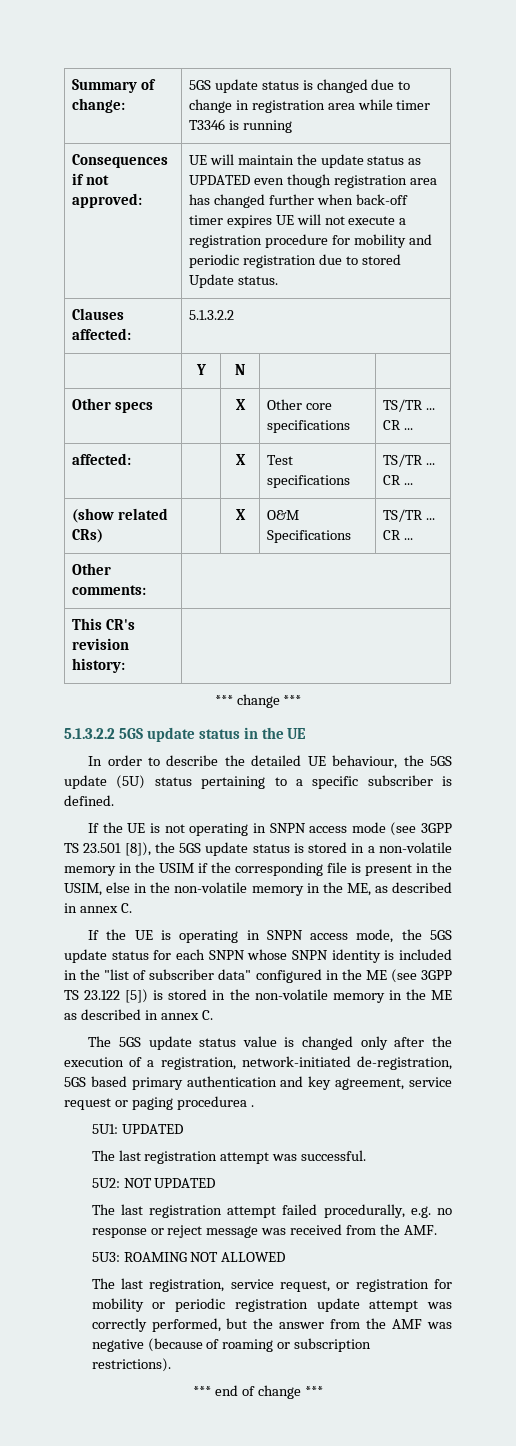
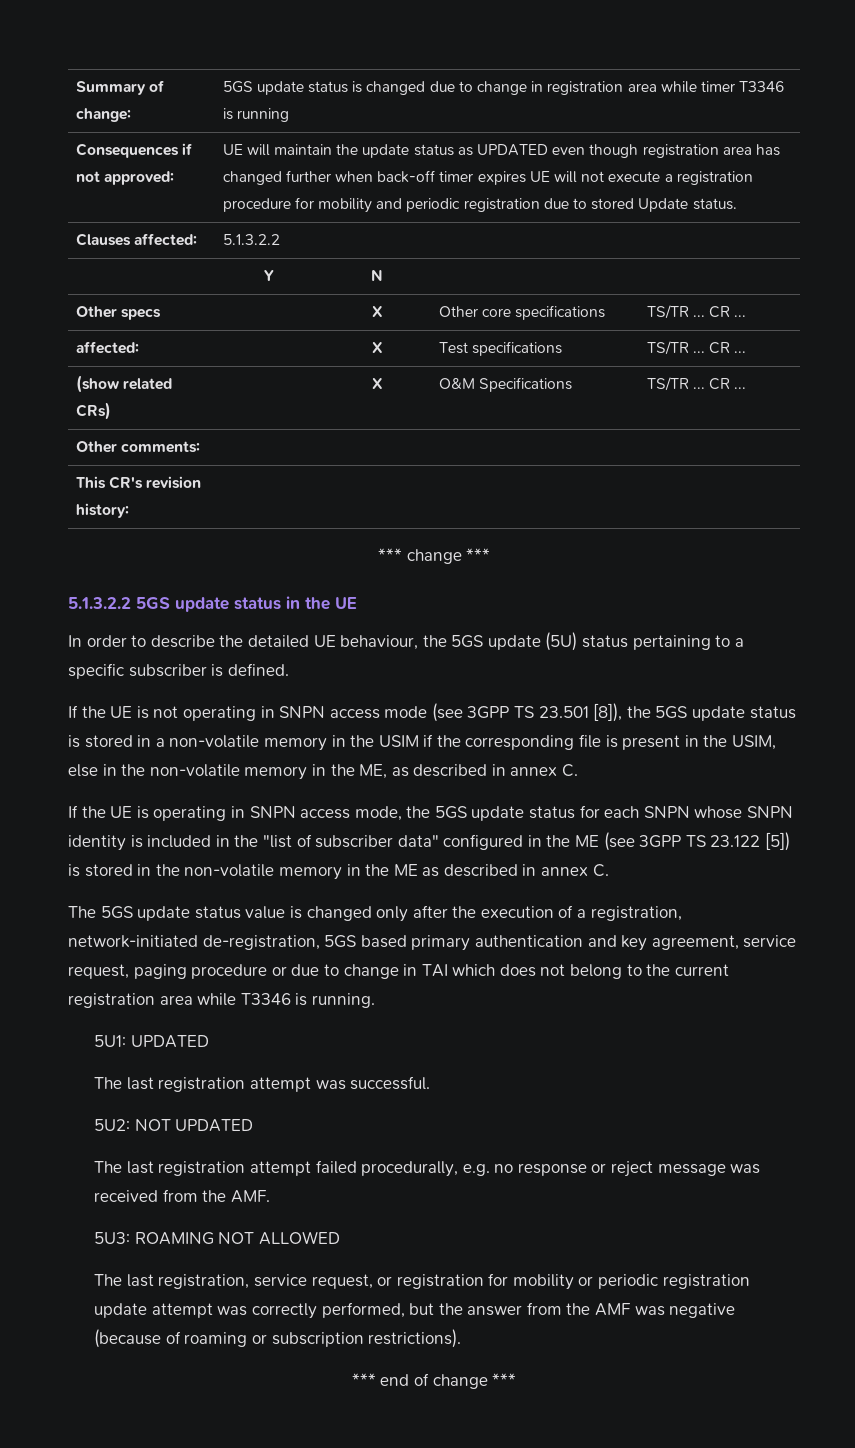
- The 5GS update status value is changed only after the execution of a registration, network-initiated de-registration, 5GS based primary authentication and key agreement, service request or paging procedurea .
+ The 5GS update status value is changed only after the execution of a registration, network-initiated de-registration, 5GS based primary authentication and key agreement, service request, paging procedure or due to change in TAI which does not belong to the current registration area while T3346 is running.

